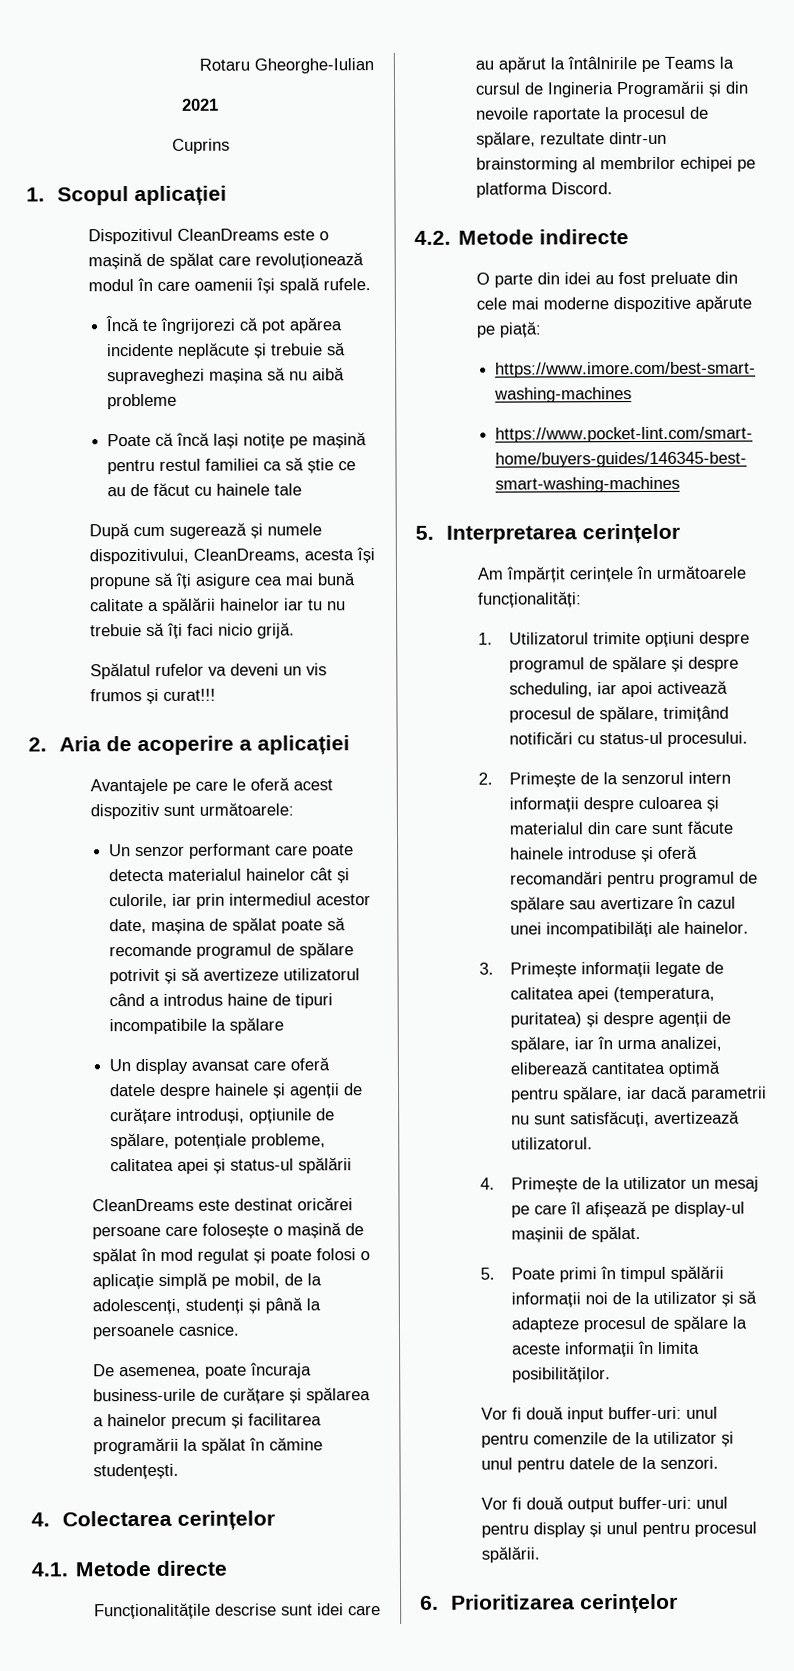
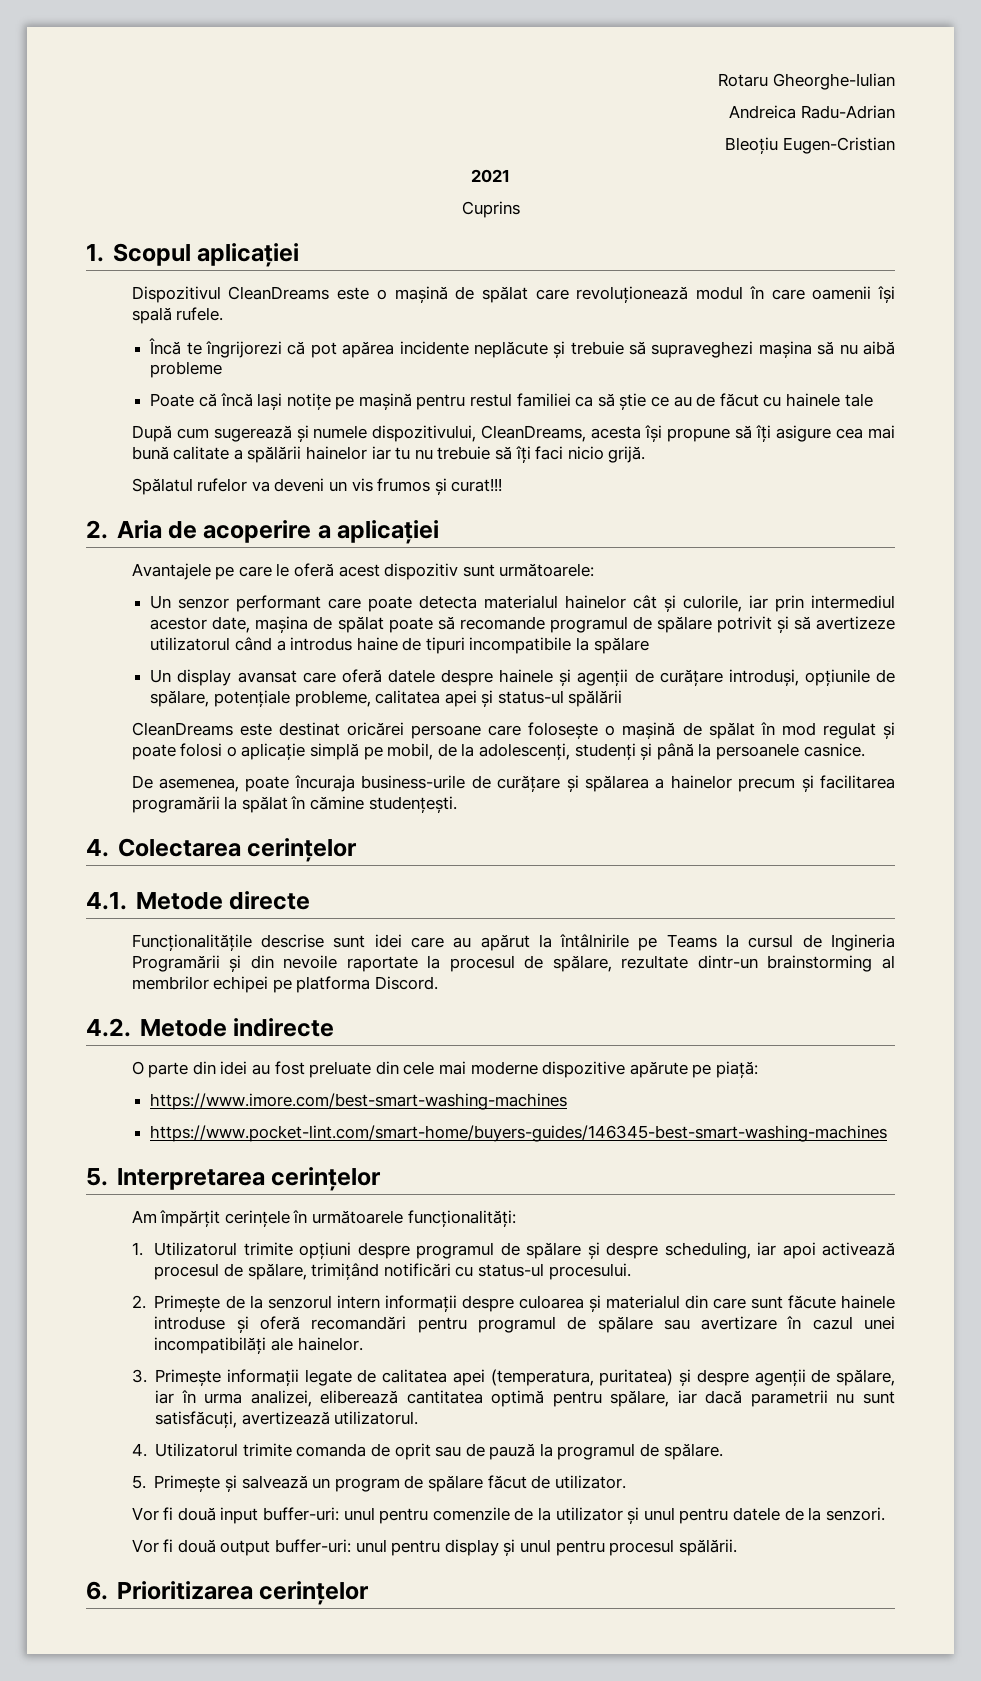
+ Andreica Radu-Adrian
+ Bleoțiu Eugen-Cristian
- 4. Primește de la utilizator un mesaj pe care îl afișează pe display-ul mașinii de spălat.
- 5. Poate primi în timpul spălării informații noi de la utilizator și să adapteze procesul de spălare la aceste informații în limita posibilităților.
+ 4. Utilizatorul trimite comanda de oprit sau de pauză la programul de spălare.
+ 5. Primește și salvează un program de spălare făcut de utilizator.

